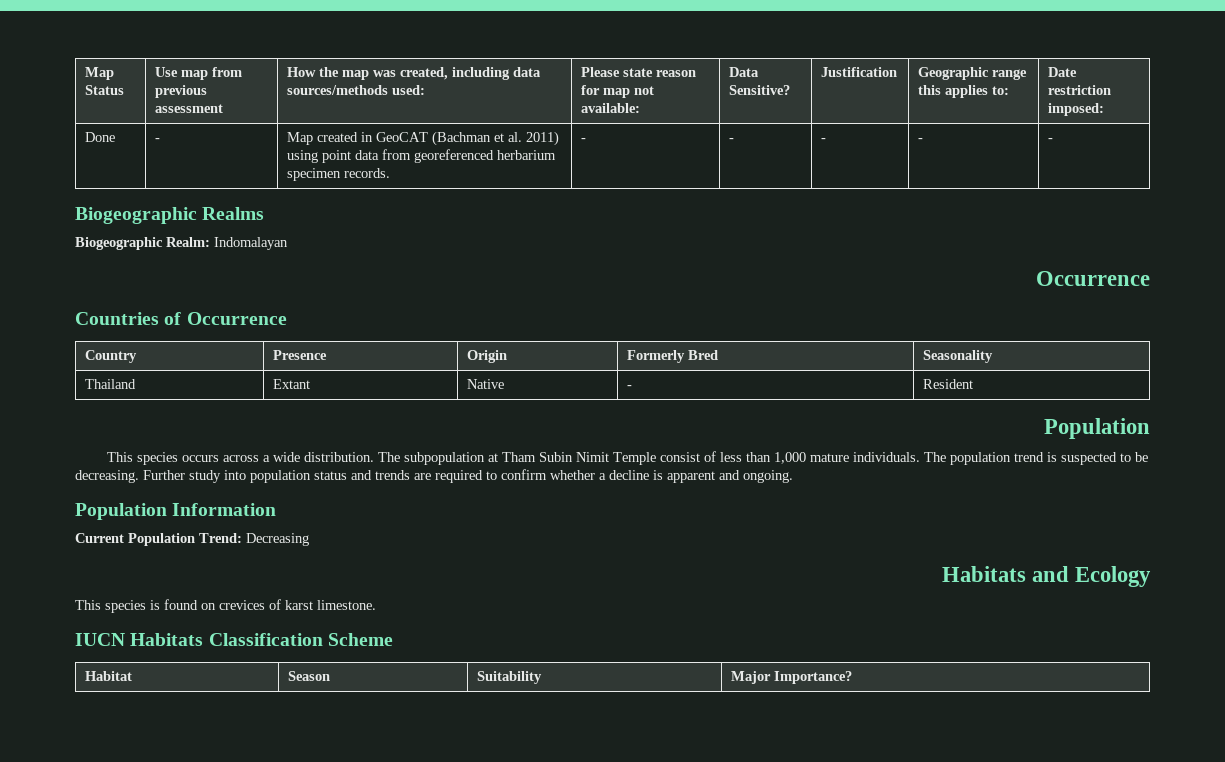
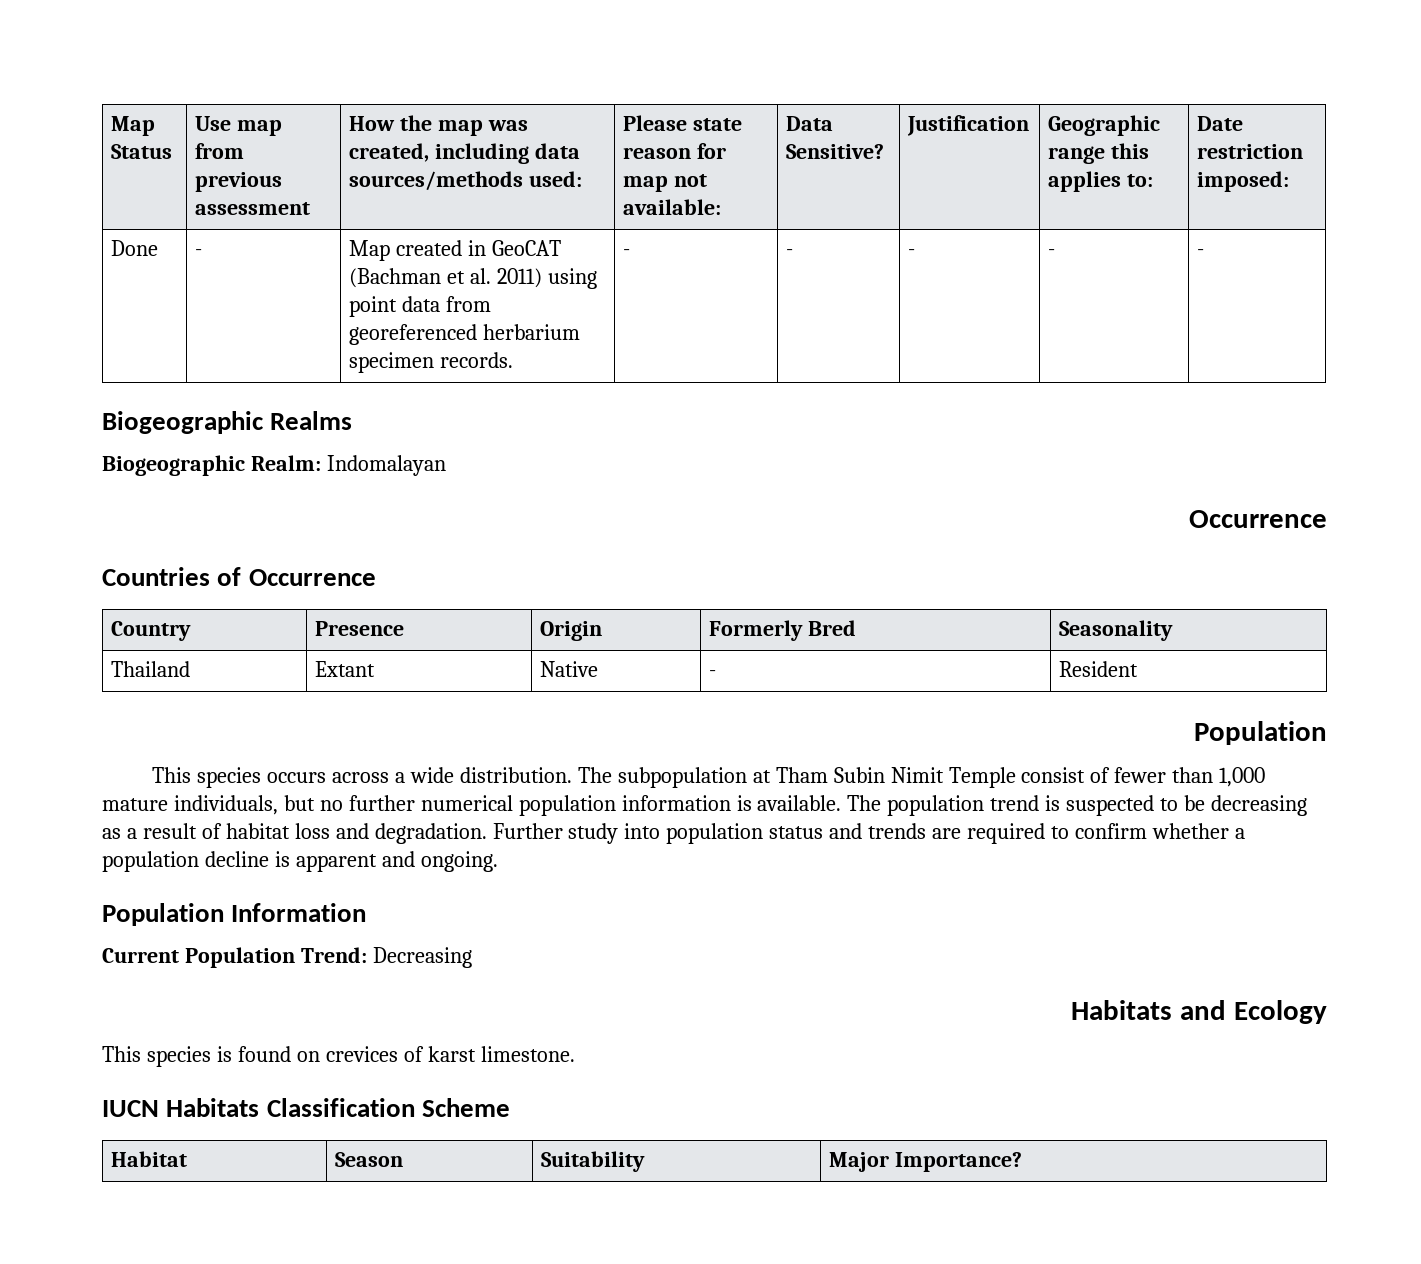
- The subpopulation at Tham Subin Nimit Temple consist of less than 1,000 mature individuals.
+ The subpopulation at Tham Subin Nimit Temple consist of fewer than 1,000 mature individuals, but no further numerical population information is available.
- The population trend is suspected to be decreasing.
+ The population trend is suspected to be decreasing as a result of habitat loss and degradation.
- Further study into population status and trends are required to confirm whether a decline is apparent and ongoing.
+ Further study into population status and trends are required to confirm whether a population decline is apparent and ongoing.

